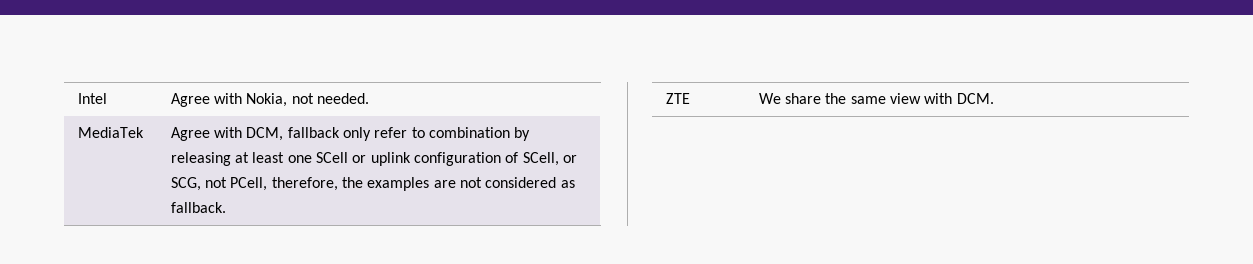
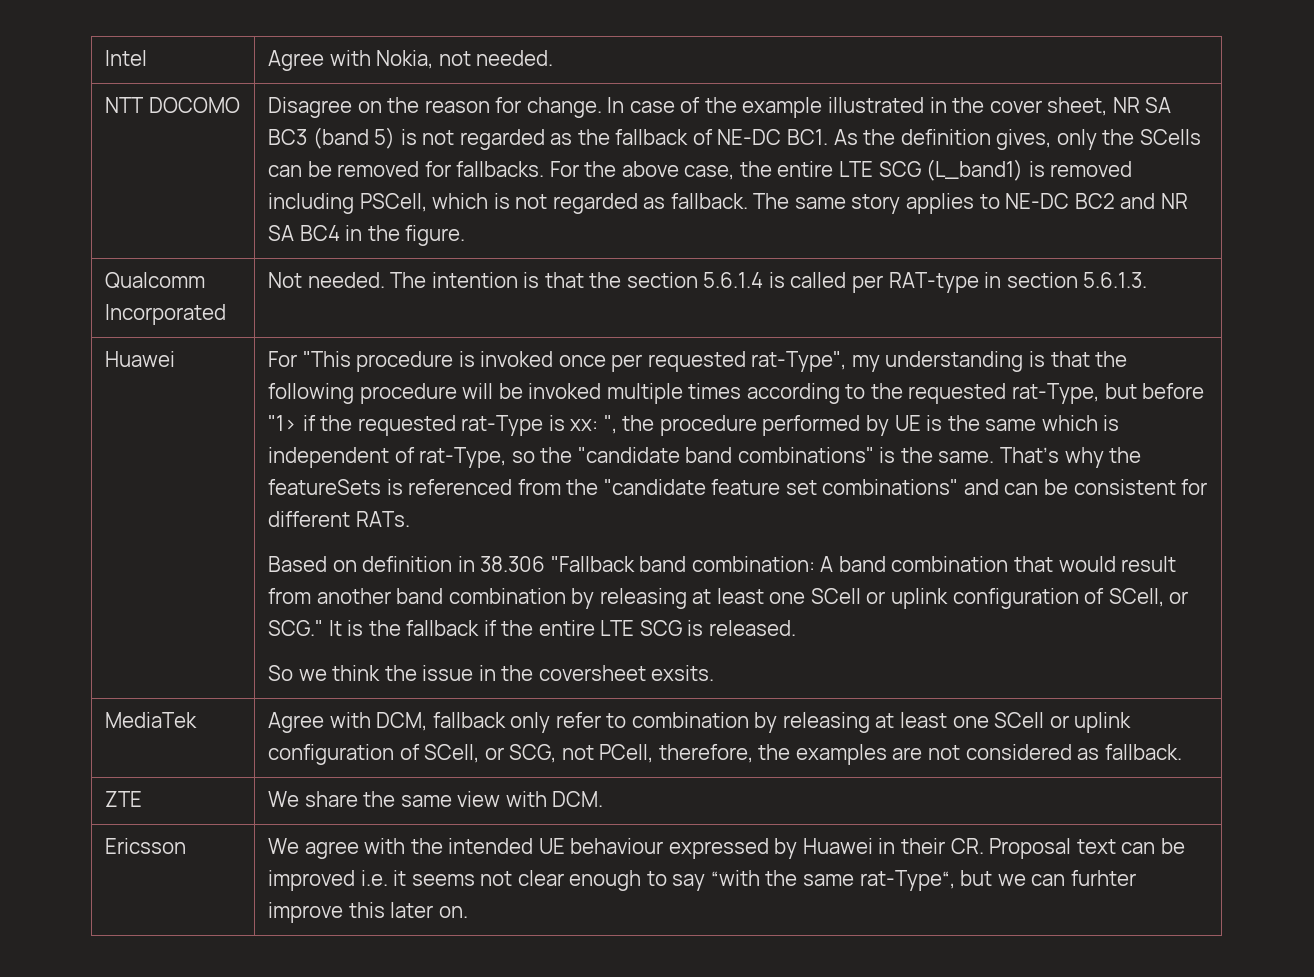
+ NTT DOCOMO | Disagree on the reason for change. In case of the example illustrated in the cover sheet, NR SA BC3 (band 5) is not regarded as the fallback of NE-DC BC1. As the definition gives, only the SCells can be removed for fallbacks. For the above case, the entire LTE SCG (L_band1) is removed including PSCell, which is not regarded as fallback. The same story applies to NE-DC BC2 and NR SA BC4 in the figure.
+ Qualcomm Incorporated | Not needed. The intention is that the section 5.6.1.4 is called per RAT-type in section 5.6.1.3.
+ Huawei | For "This procedure is invoked once per requested rat-Type", my understanding is that the following procedure will be invoked multiple times according to the requested rat-Type, but before "1> if the requested rat-Type is xx: ", the procedure performed by UE is the same which is independent of rat-Type, so the "candidate band combinations" is the same. That’s why the featureSets is referenced from the "candidate feature set combinations" and can be consistent for different RATs.
+ Based on definition in 38.306 "Fallback band combination: A band combination that would result from another band combination by releasing at least one SCell or uplink configuration of SCell, or SCG." It is the fallback if the entire LTE SCG is released.
+ So we think the issue in the coversheet exsits.
+ Ericsson | We agree with the intended UE behaviour expressed by Huawei in their CR. Proposal text can be improved i.e. it seems not clear enough to say “with the same rat-Type“, but we can furhter improve this later on.

